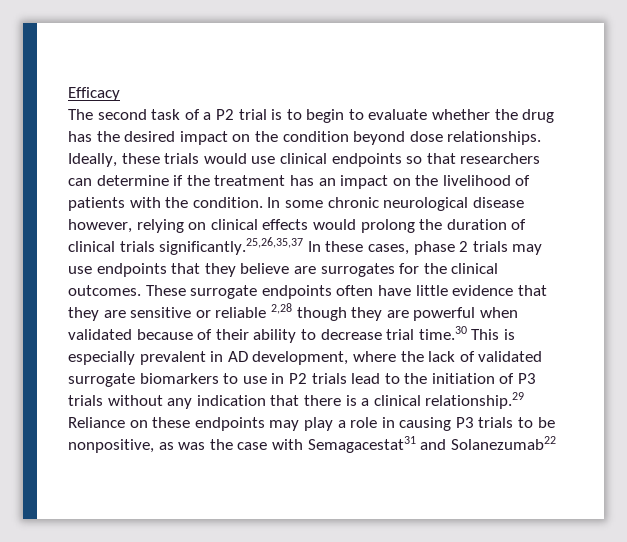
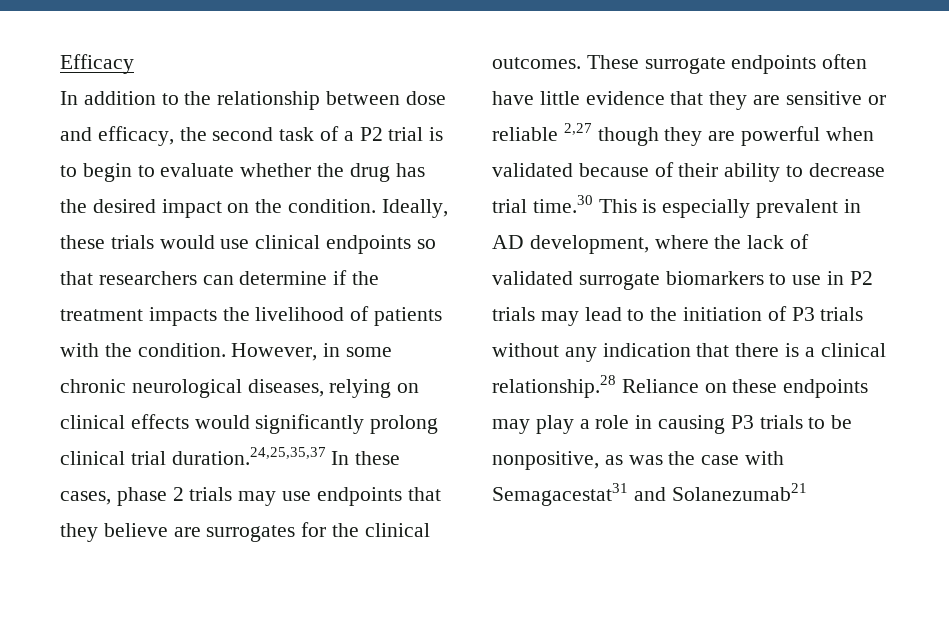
- The second task of a P2 trial is to begin to evaluate whether the drug has the desired impact on the condition beyond dose relationships.
+ In addition to the relationship between dose and efficacy, the second task of a P2 trial is to begin to evaluate whether the drug has the desired impact on the condition.
- Ideally, these trials would use clinical endpoints so that researchers can determine if the treatment has an impact on the livelihood of patients with the condition.
+ Ideally, these trials would use clinical endpoints so that researchers can determine if the treatment impacts the livelihood of patients with the condition.
- In some chronic neurological disease however, relying on clinical effects would prolong the duration of clinical trials significantly.25,26,35,37 In these cases, phase 2 trials may use endpoints that they believe are surrogates for the clinical outcomes.
+ However, in some chronic neurological diseases, relying on clinical effects would significantly prolong clinical trial duration.24,25,35,37 In these cases, phase 2 trials may use endpoints that they believe are surrogates for the clinical outcomes.
- These surrogate endpoints often have little evidence that they are sensitive or reliable 2,28 though they are powerful when validated because of their ability to decrease trial time.30 This is especially prevalent in AD development, where the lack of validated surrogate biomarkers to use in P2 trials lead to the initiation of P3 trials without any indication that there is a clinical relationship.29 Reliance on these endpoints may play a role in causing P3 trials to be nonpositive, as was the case with Semagacestat31 and Solanezumab22
+ These surrogate endpoints often have little evidence that they are sensitive or reliable 2,27 though they are powerful when validated because of their ability to decrease trial time.30 This is especially prevalent in AD development, where the lack of validated surrogate biomarkers to use in P2 trials may lead to the initiation of P3 trials without any indication that there is a clinical relationship.28 Reliance on these endpoints may play a role in causing P3 trials to be nonpositive, as was the case with Semagacestat31 and Solanezumab21

